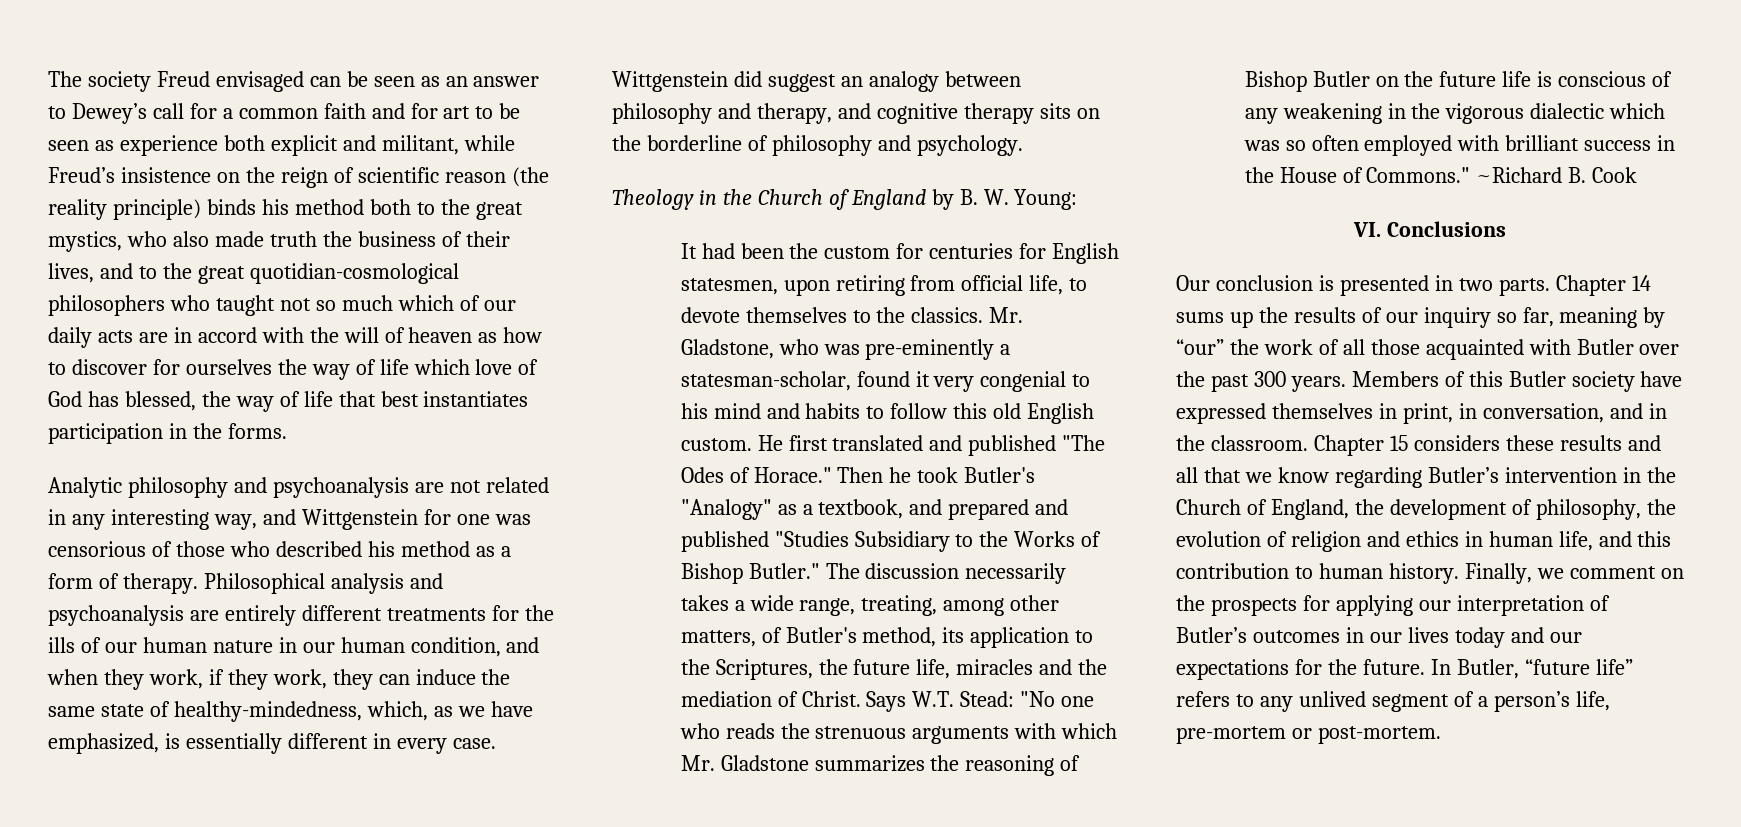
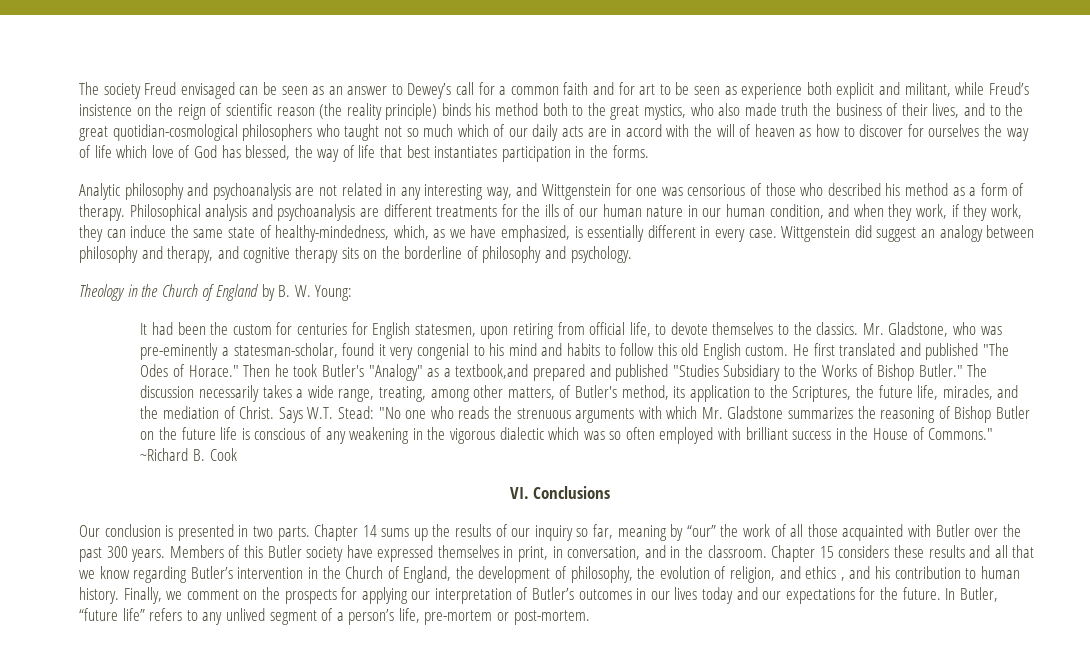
- Philosophical analysis and psychoanalysis are entirely different treatments for the ills of our human nature in our human condition, and when they work, if they work, they can induce the same state of healthy-mindedness, which, as we have emphasized, is essentially different in every case.
+ Philosophical analysis and psychoanalysis are different treatments for the ills of our human nature in our human condition, and when they work, if they work, they can induce the same state of healthy-mindedness, which, as we have emphasized, is essentially different in every case.
- Then he took Butler's "Analogy" as a textbook, and prepared and published "Studies Subsidiary to the Works of Bishop Butler."
+ Then he took Butler's "Analogy" as a textbook,and prepared and published "Studies Subsidiary to the Works of Bishop Butler."
- The discussion necessarily takes a wide range, treating, among other matters, of Butler's method, its application to the Scriptures, the future life, miracles and the mediation of Christ.
+ The discussion necessarily takes a wide range, treating, among other matters, of Butler's method, its application to the Scriptures, the future life, miracles, and the mediation of Christ.
- Chapter 15 considers these results and all that we know regarding Butler’s intervention in the Church of England, the development of philosophy, the evolution of religion and ethics in human life, and this contribution to human history.
+ Chapter 15 considers these results and all that we know regarding Butler’s intervention in the Church of England, the development of philosophy, the evolution of religion, and ethics , and his contribution to human history.

